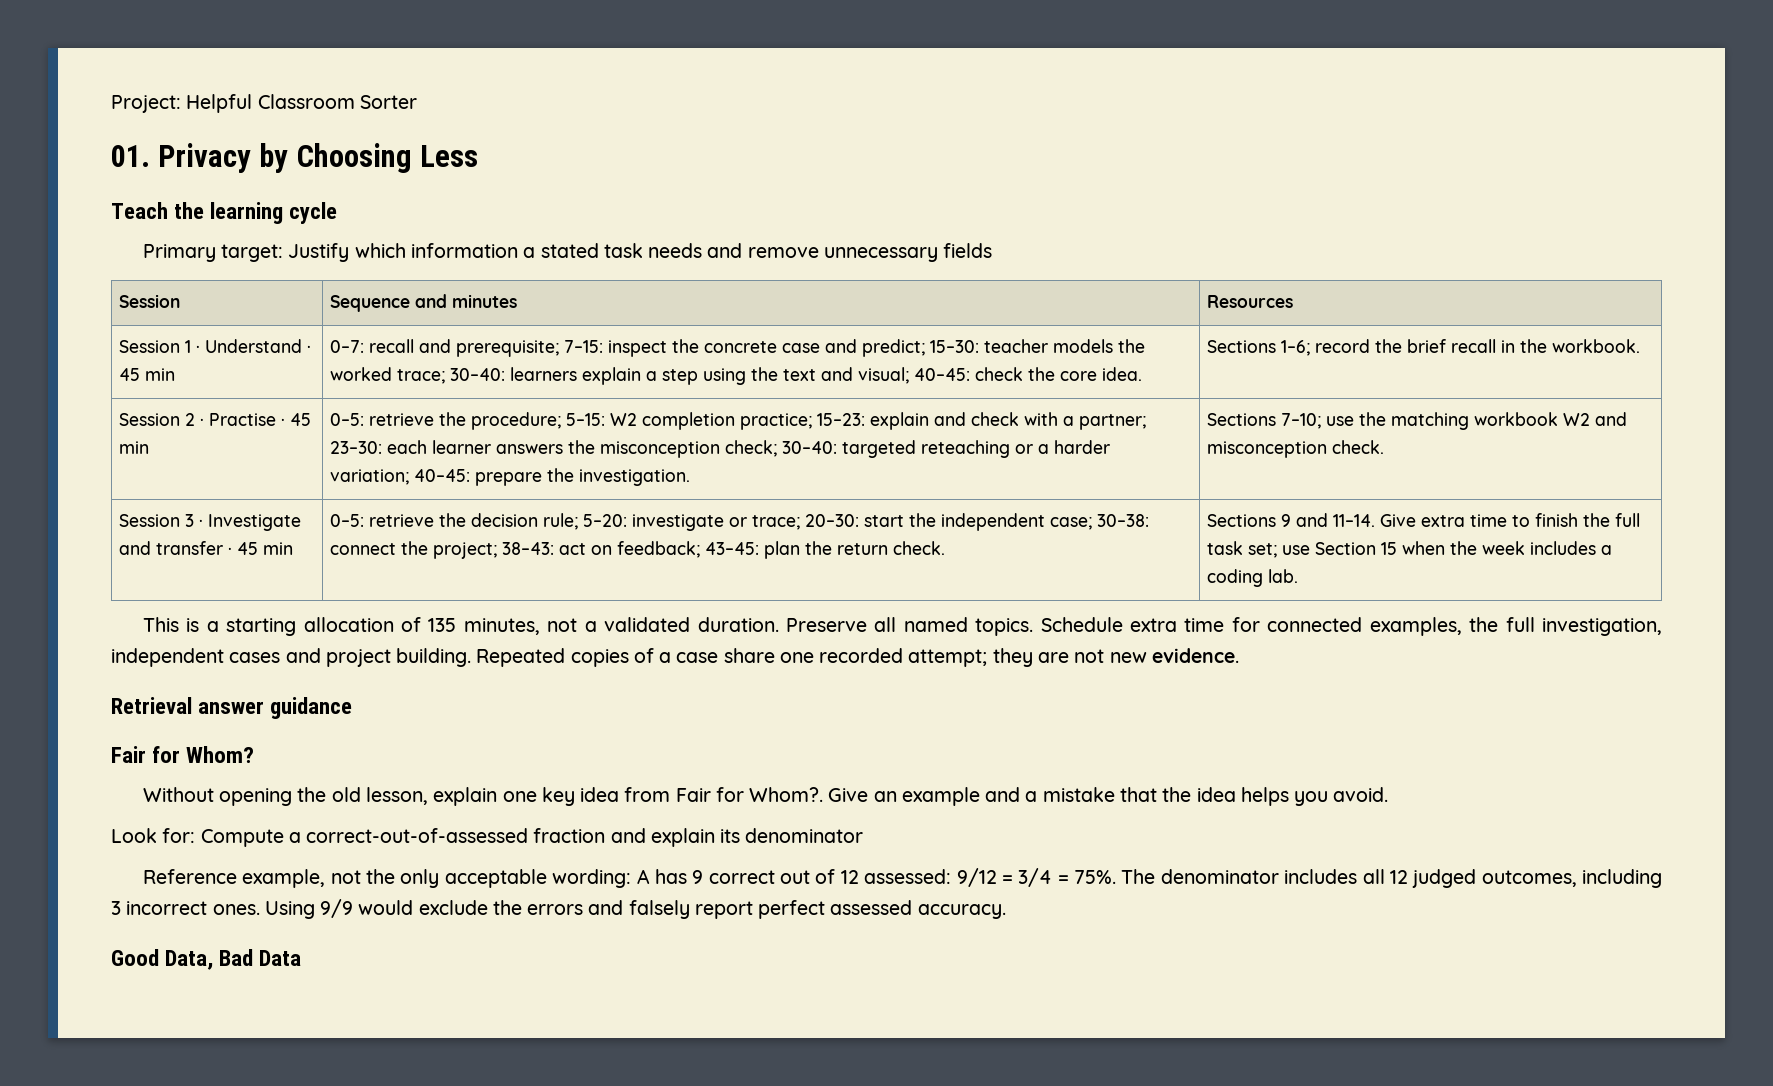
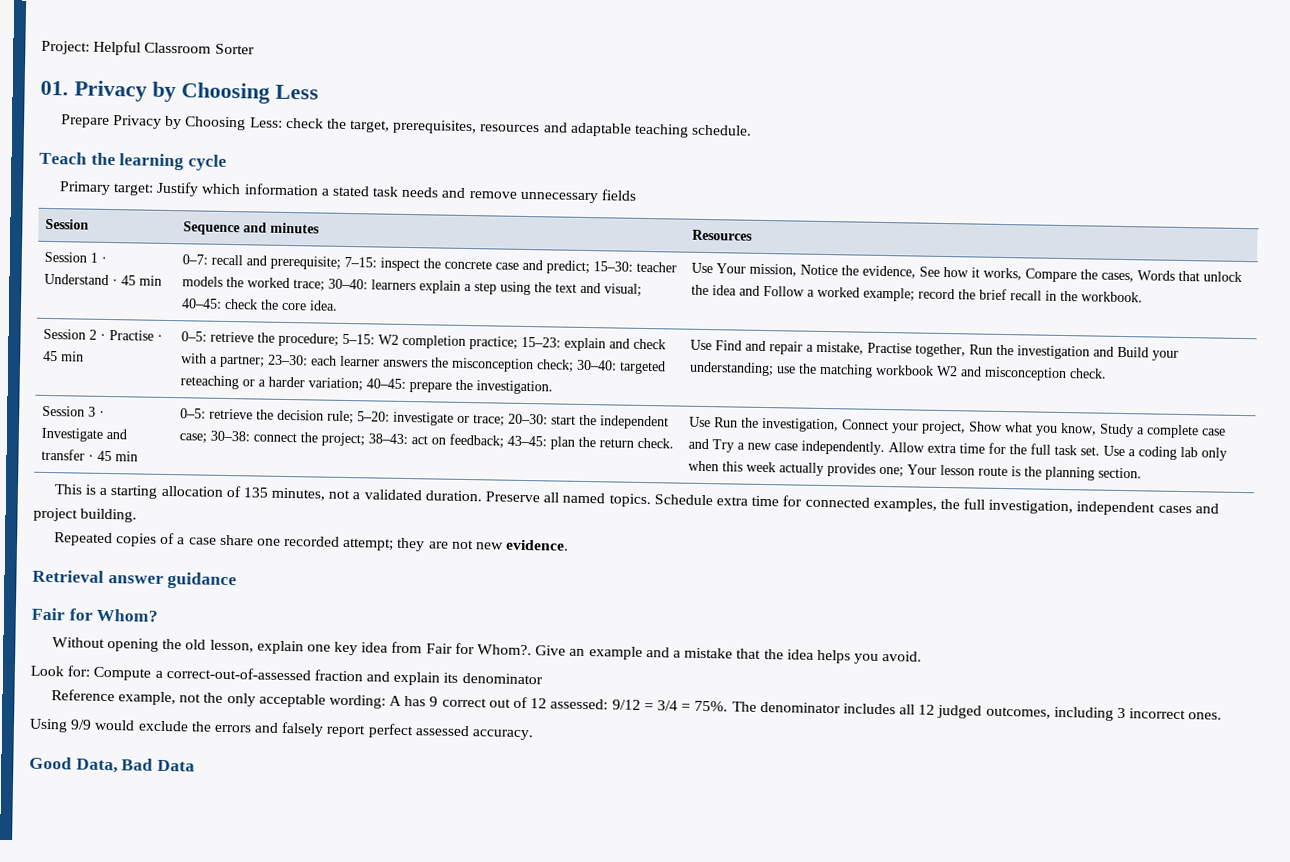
+ Prepare Privacy by Choosing Less: check the target, prerequisites, resources and adaptable teaching schedule.
- Sections 1–6; record the brief recall in the workbook.
+ Use Your mission, Notice the evidence, See how it works, Compare the cases, Words that unlock the idea and Follow a worked example; record the brief recall in the workbook.
- Sections 7–10; use the matching workbook W2 and misconception check.
+ Use Find and repair a mistake, Practise together, Run the investigation and Build your understanding; use the matching workbook W2 and misconception check.
- Sections 9 and 11–14. Give extra time to finish the full task set; use Section 15 when the week includes a coding lab.
+ Use Run the investigation, Connect your project, Show what you know, Study a complete case and Try a new case independently. Allow extra time for the full task set. Use a coding lab only when this week actually provides one; Your lesson route is the planning section.
- Schedule extra time for connected examples, the full investigation, independent cases and project building. Repeated copies of a case share one recorded attempt; they are not new evidence.
+ Schedule extra time for connected examples, the full investigation, independent cases and project building.
+ Repeated copies of a case share one recorded attempt; they are not new evidence.
- The denominator includes all 12 judged outcomes, including 3 incorrect ones. Using 9/9 would exclude the errors and falsely report perfect assessed accuracy.
+ The denominator includes all 12 judged outcomes, including 3 incorrect ones.
+ Using 9/9 would exclude the errors and falsely report perfect assessed accuracy.

